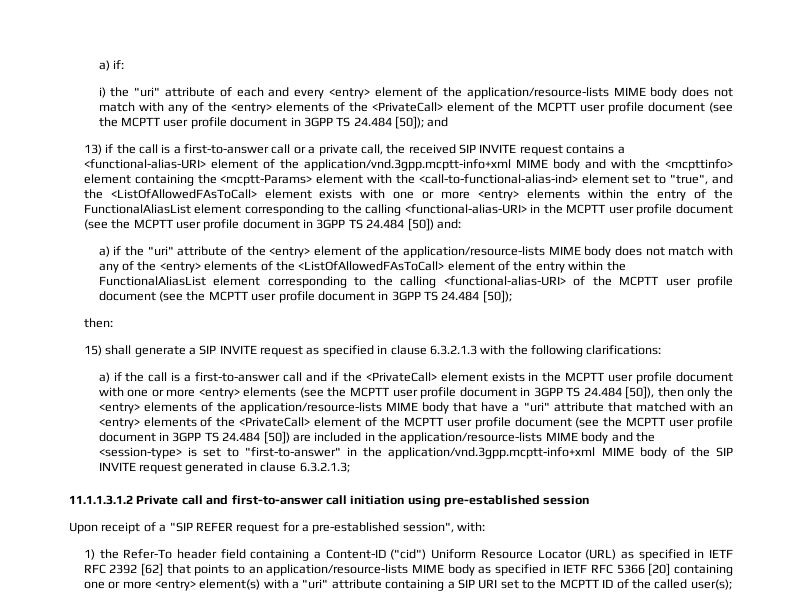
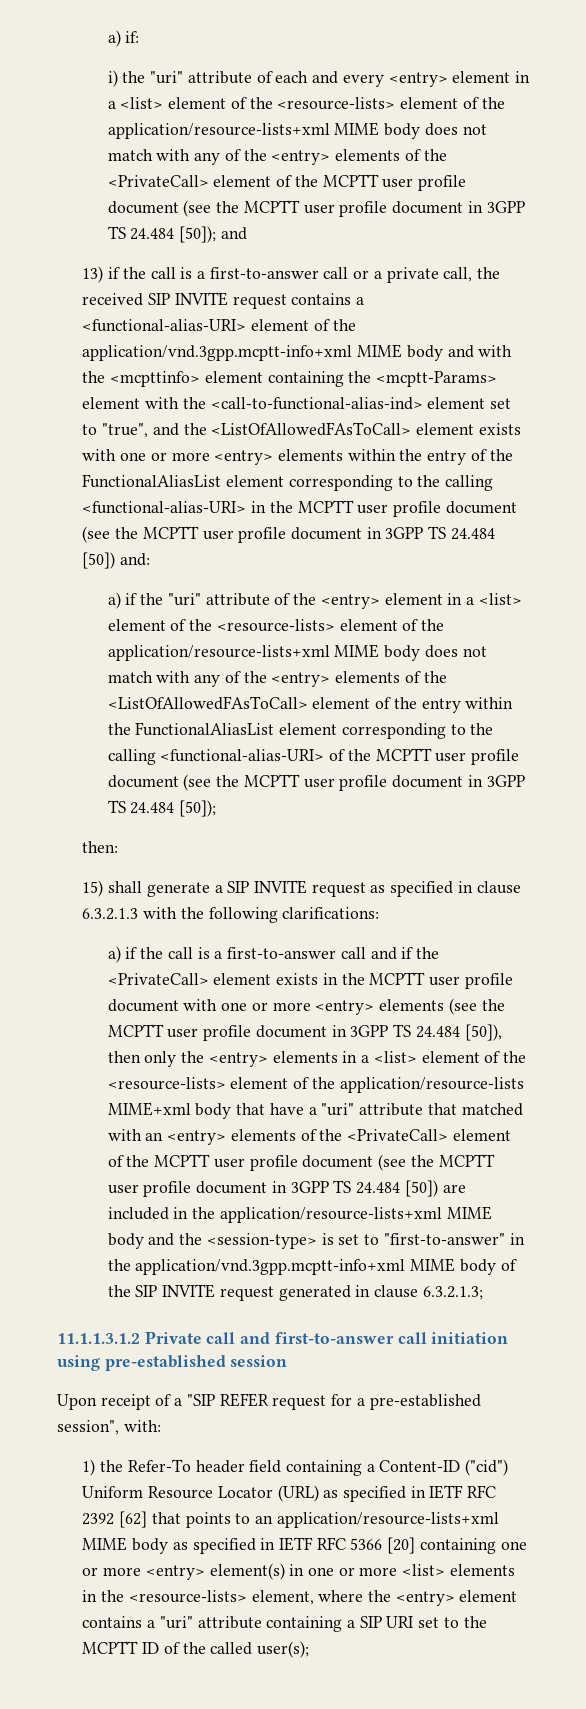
- i) the "uri" attribute of each and every <entry> element of the application/resource-lists MIME body does not match with any of the <entry> elements of the <PrivateCall> element of the MCPTT user profile document (see the MCPTT user profile document in 3GPP TS 24.484 [50]); and
+ i) the "uri" attribute of each and every <entry> element in a <list> element of the <resource-lists> element of the application/resource-lists+xml MIME body does not match with any of the <entry> elements of the <PrivateCall> element of the MCPTT user profile document (see the MCPTT user profile document in 3GPP TS 24.484 [50]); and
- a) if the "uri" attribute of the <entry> element of the application/resource-lists MIME body does not match with any of the <entry> elements of the <ListOfAllowedFAsToCall> element of the entry within the FunctionalAliasList element corresponding to the calling <functional-alias-URI> of the MCPTT user profile document (see the MCPTT user profile document in 3GPP TS 24.484 [50]);
+ a) if the "uri" attribute of the <entry> element in a <list> element of the <resource-lists> element of the application/resource-lists+xml MIME body does not match with any of the <entry> elements of the <ListOfAllowedFAsToCall> element of the entry within the FunctionalAliasList element corresponding to the calling <functional-alias-URI> of the MCPTT user profile document (see the MCPTT user profile document in 3GPP TS 24.484 [50]);
- a) if the call is a first-to-answer call and if the <PrivateCall> element exists in the MCPTT user profile document with one or more <entry> elements (see the MCPTT user profile document in 3GPP TS 24.484 [50]), then only the <entry> elements of the application/resource-lists MIME body that have a "uri" attribute that matched with an <entry> elements of the <PrivateCall> element of the MCPTT user profile document (see the MCPTT user profile document in 3GPP TS 24.484 [50]) are included in the application/resource-lists MIME body and the <session-type> is set to "first-to-answer" in the application/vnd.3gpp.mcptt-info+xml MIME body of the SIP INVITE request generated in clause 6.3.2.1.3;
+ a) if the call is a first-to-answer call and if the <PrivateCall> element exists in the MCPTT user profile document with one or more <entry> elements (see the MCPTT user profile document in 3GPP TS 24.484 [50]), then only the <entry> elements in a <list> element of the <resource-lists> element of the application/resource-lists MIME+xml body that have a "uri" attribute that matched with an <entry> elements of the <PrivateCall> element of the MCPTT user profile document (see the MCPTT user profile document in 3GPP TS 24.484 [50]) are included in the application/resource-lists+xml MIME body and the <session-type> is set to "first-to-answer" in the application/vnd.3gpp.mcptt-info+xml MIME body of the SIP INVITE request generated in clause 6.3.2.1.3;
- 1) the Refer-To header field containing a Content-ID ("cid") Uniform Resource Locator (URL) as specified in IETF RFC 2392 [62] that points to an application/resource-lists MIME body as specified in IETF RFC 5366 [20] containing one or more <entry> element(s) with a "uri" attribute containing a SIP URI set to the MCPTT ID of the called user(s);
+ 1) the Refer-To header field containing a Content-ID ("cid") Uniform Resource Locator (URL) as specified in IETF RFC 2392 [62] that points to an application/resource-lists+xml MIME body as specified in IETF RFC 5366 [20] containing one or more <entry> element(s) in one or more <list> elements in the <resource-lists> element, where the <entry> element contains a "uri" attribute containing a SIP URI set to the MCPTT ID of the called user(s);

